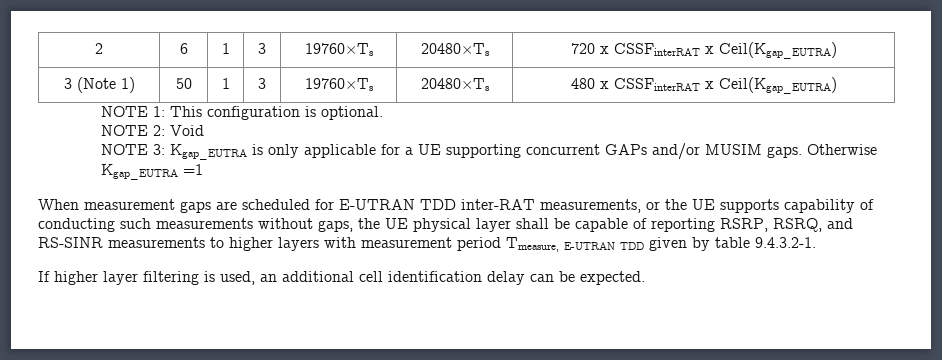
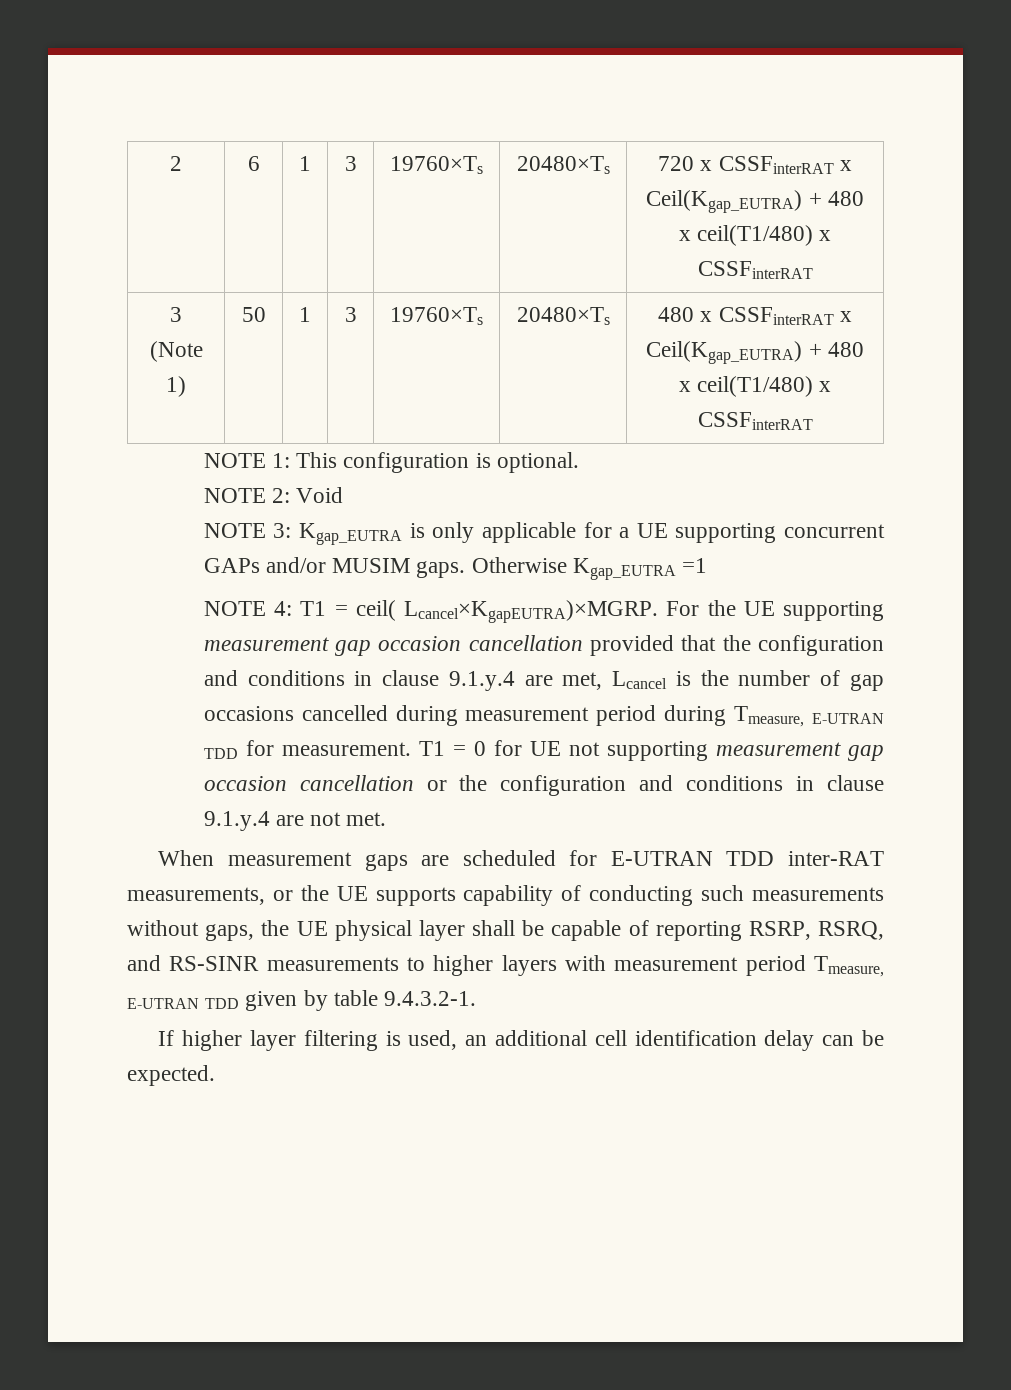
- 2 | 6 | 1 | 3 | 19760×Ts | 20480×Ts | 720 x CSSFinterRAT x Ceil(Kgap_EUTRA)
+ 2 | 6 | 1 | 3 | 19760×Ts | 20480×Ts | 720 x CSSFinterRAT x Ceil(Kgap_EUTRA) + 480 x ceil(T1/480) x CSSFinterRAT
- 3 (Note 1) | 50 | 1 | 3 | 19760×Ts | 20480×Ts | 480 x CSSFinterRAT x Ceil(Kgap_EUTRA)
+ 3 (Note 1) | 50 | 1 | 3 | 19760×Ts | 20480×Ts | 480 x CSSFinterRAT x Ceil(Kgap_EUTRA) + 480 x ceil(T1/480) x CSSFinterRAT
+ NOTE 4: T1 = ceil( Lcancel×KgapEUTRA)×MGRP. For the UE supporting measurement gap occasion cancellation provided that the configuration and conditions in clause 9.1.y.4 are met, Lcancel is the number of gap occasions cancelled during measurement period during Tmeasure, E-UTRAN TDD for measurement. T1 = 0 for UE not supporting measurement gap occasion cancellation or the configuration and conditions in clause 9.1.y.4 are not met.

